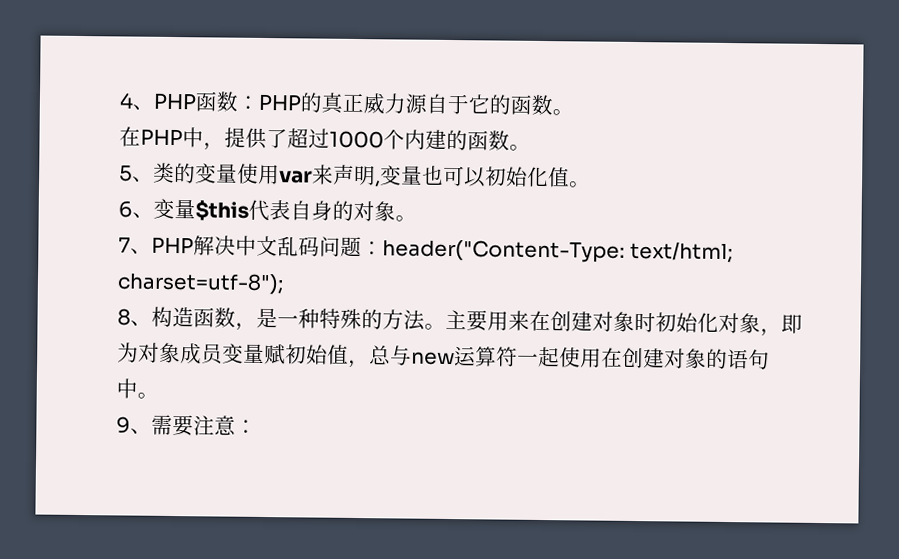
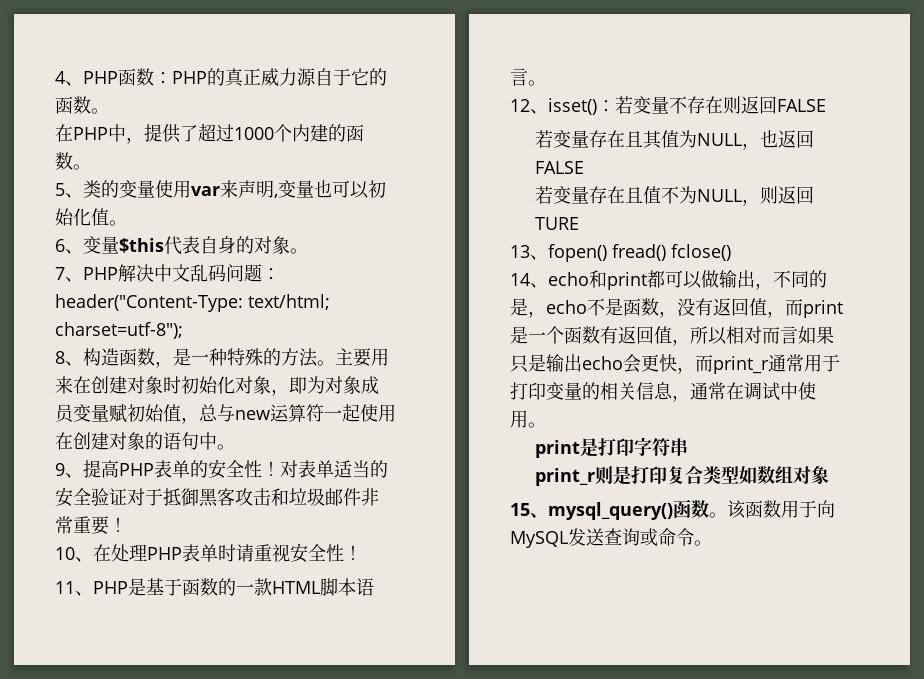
- 9、需要注意：
+ 9、提高PHP表单的安全性！对表单适当的安全验证对于抵御黑客攻击和垃圾邮件非常重要！
+ 10、在处理PHP表单时请重视安全性！
+ 11、PHP是基于函数的一款HTML脚本语言。
+ 12、isset()：若变量不存在则返回FALSE
+ 若变量存在且其值为NULL，也返回FALSE
+ 若变量存在且值不为NULL，则返回TURE
+ 13、fopen() fread() fclose()
+ 14、echo和print都可以做输出，不同的是，echo不是函数，没有返回值，而print是一个函数有返回值，所以相对而言如果只是输出echo会更快，而print_r通常用于打印变量的相关信息，通常在调试中使用。
+ print是打印字符串
+ print_r则是打印复合类型如数组对象
+ 15、mysql_query()函数。该函数用于向MySQL发送查询或命令。

